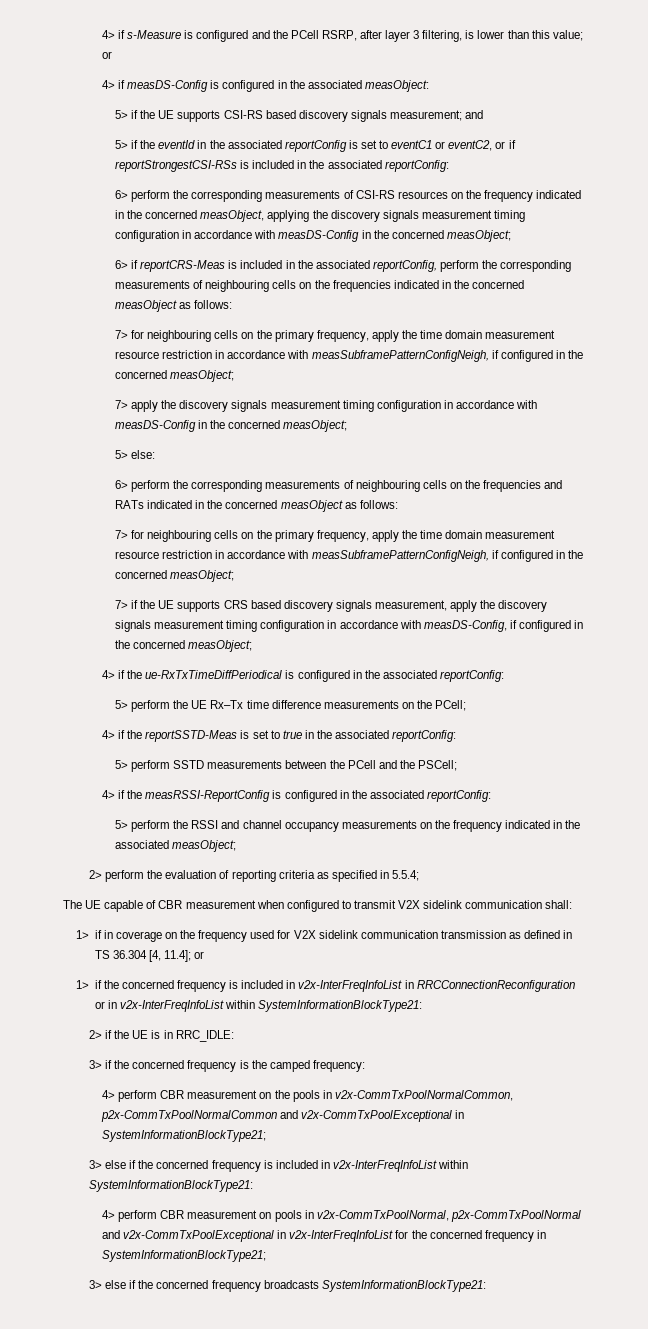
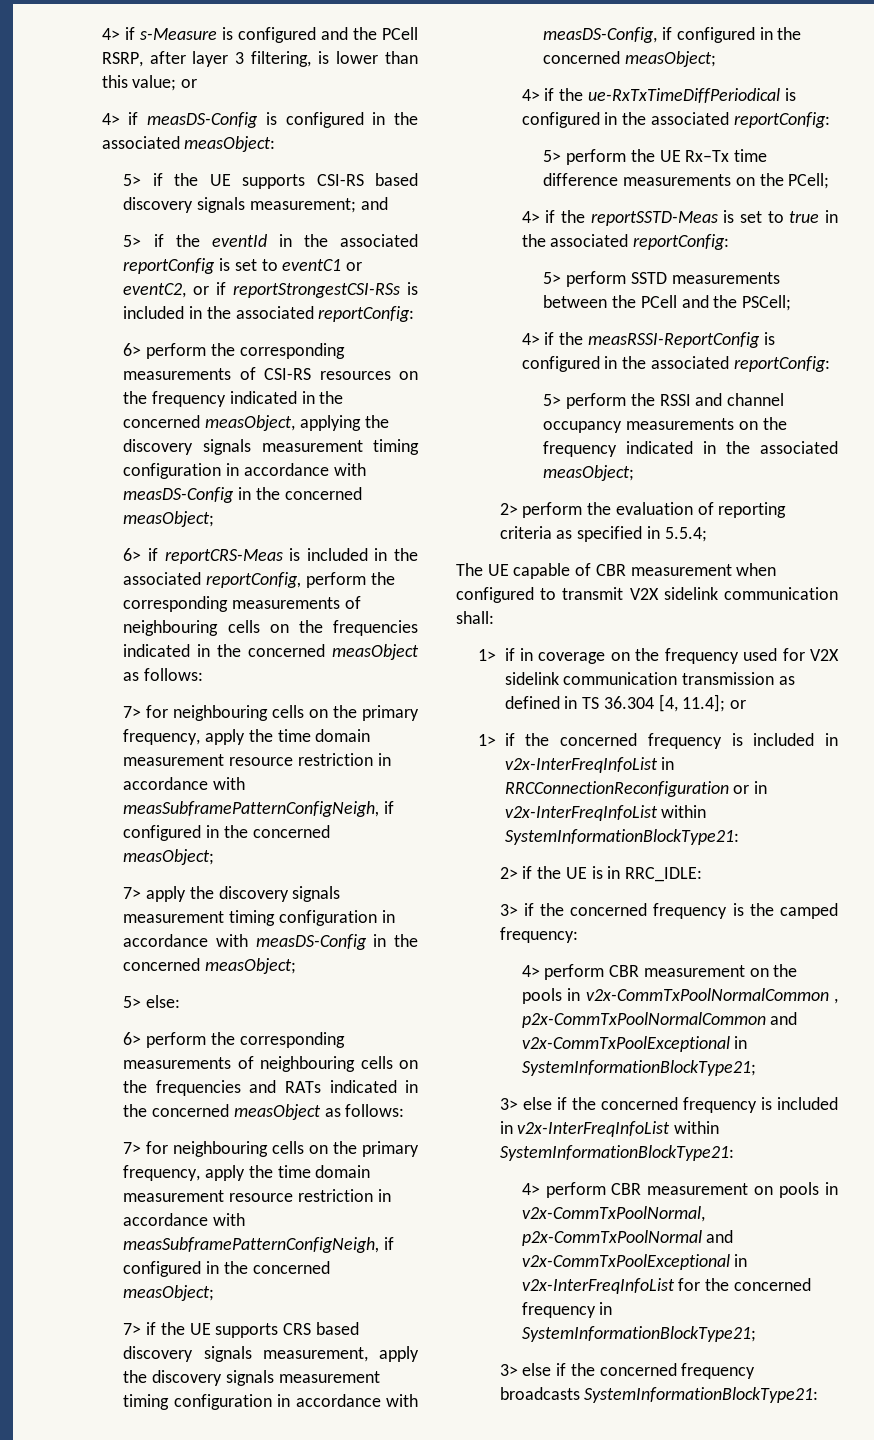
- 4> perform CBR measurement on the pools in v2x-CommTxPoolNormalCommon, p2x-CommTxPoolNormalCommon and v2x-CommTxPoolExceptional in SystemInformationBlockType21;
+ 4> perform CBR measurement on the pools in v2x-CommTxPoolNormalCommon , p2x-CommTxPoolNormalCommon and v2x-CommTxPoolExceptional in SystemInformationBlockType21;

